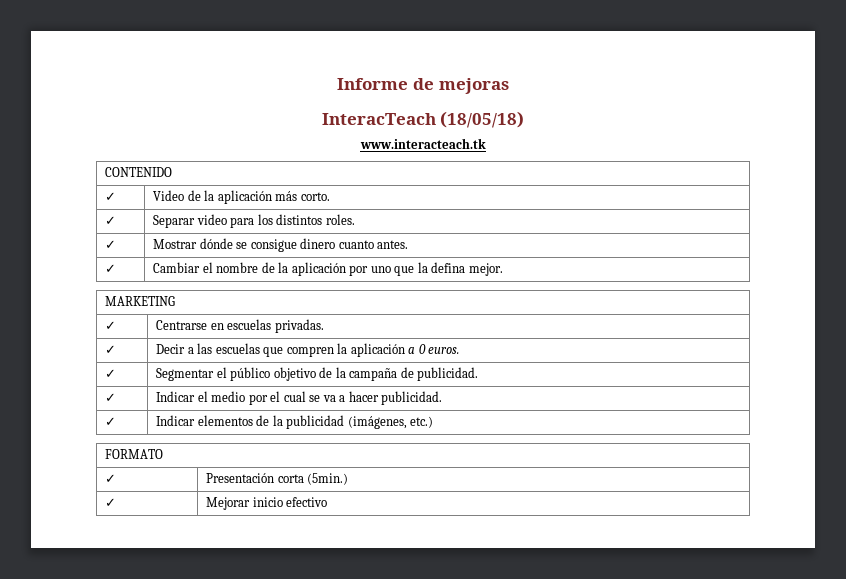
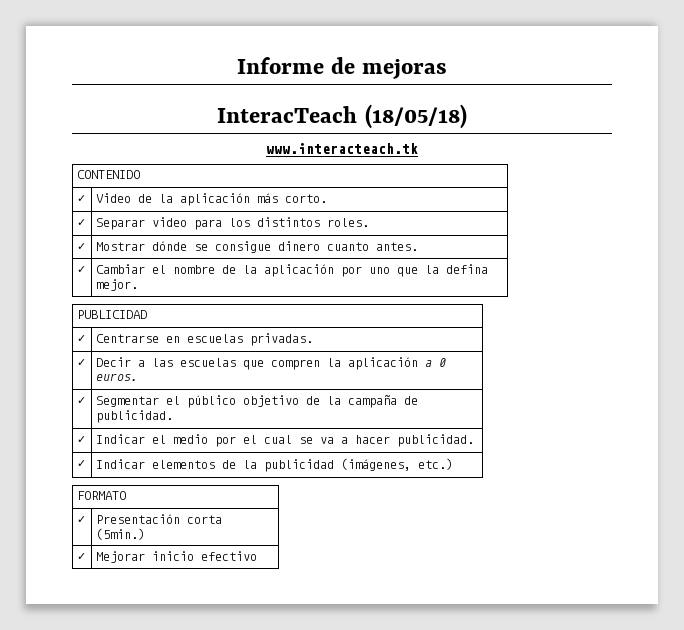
- MARKETING
+ PUBLICIDAD

